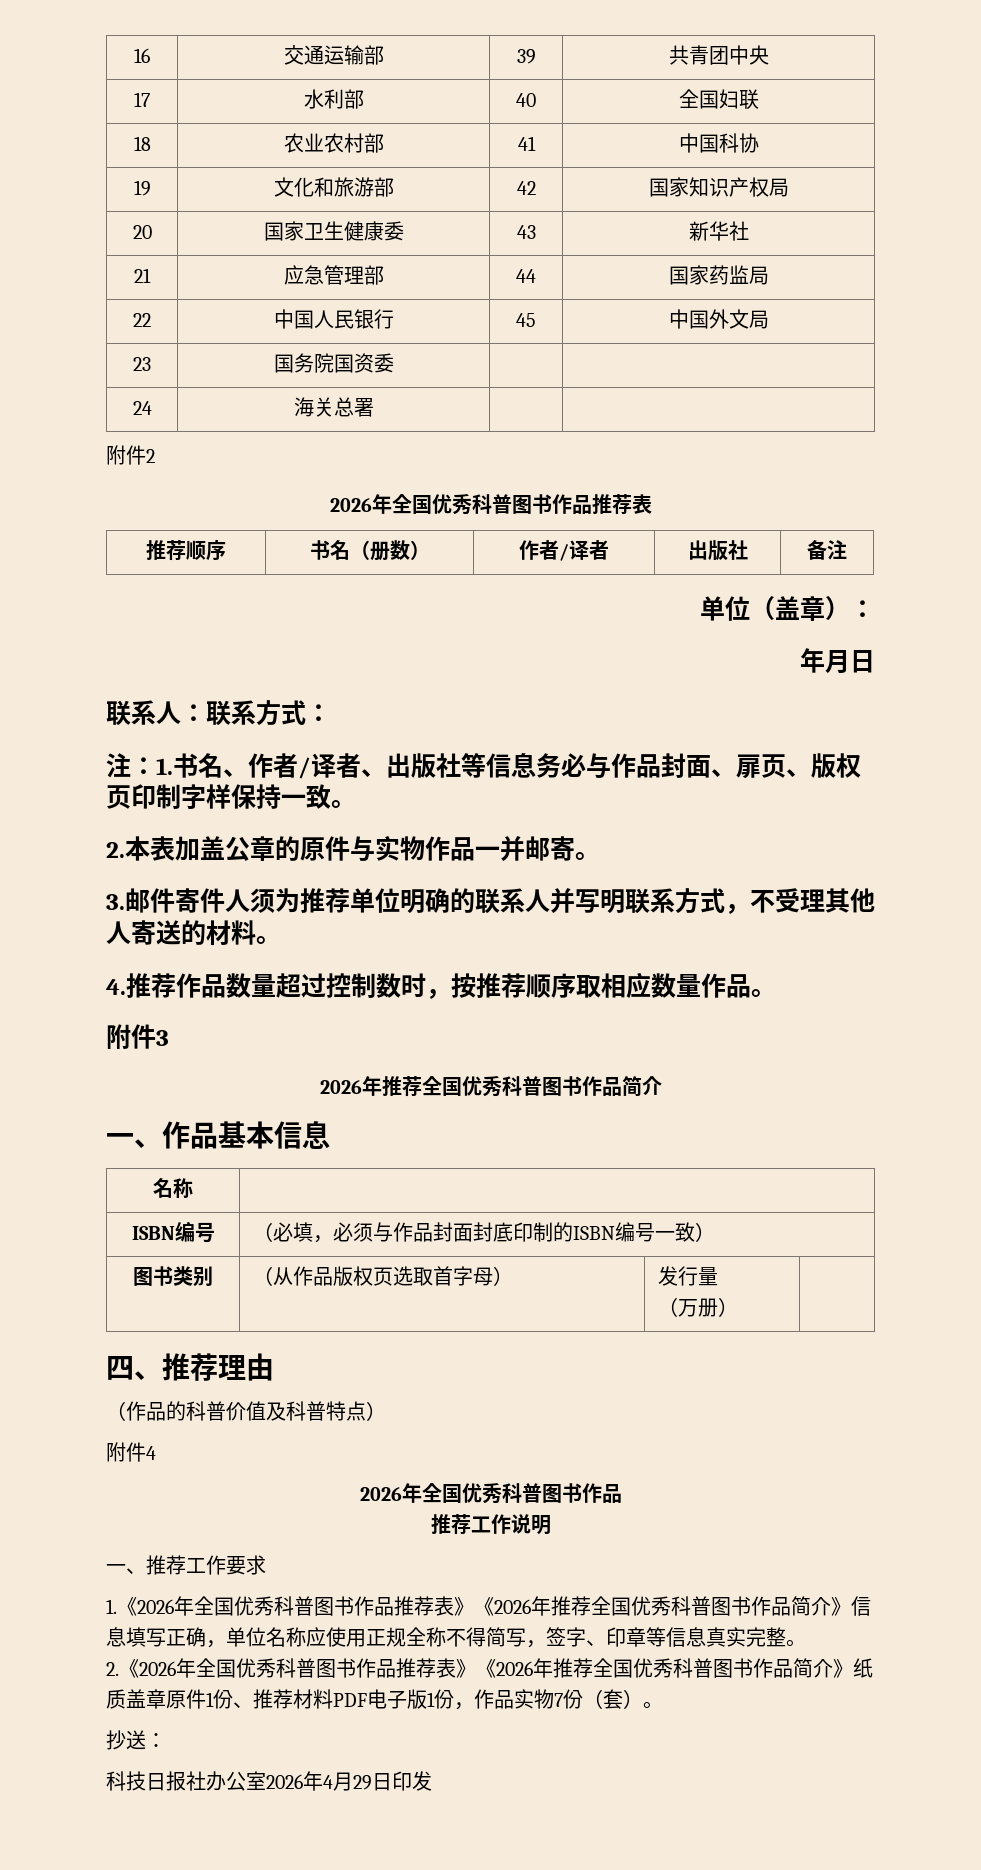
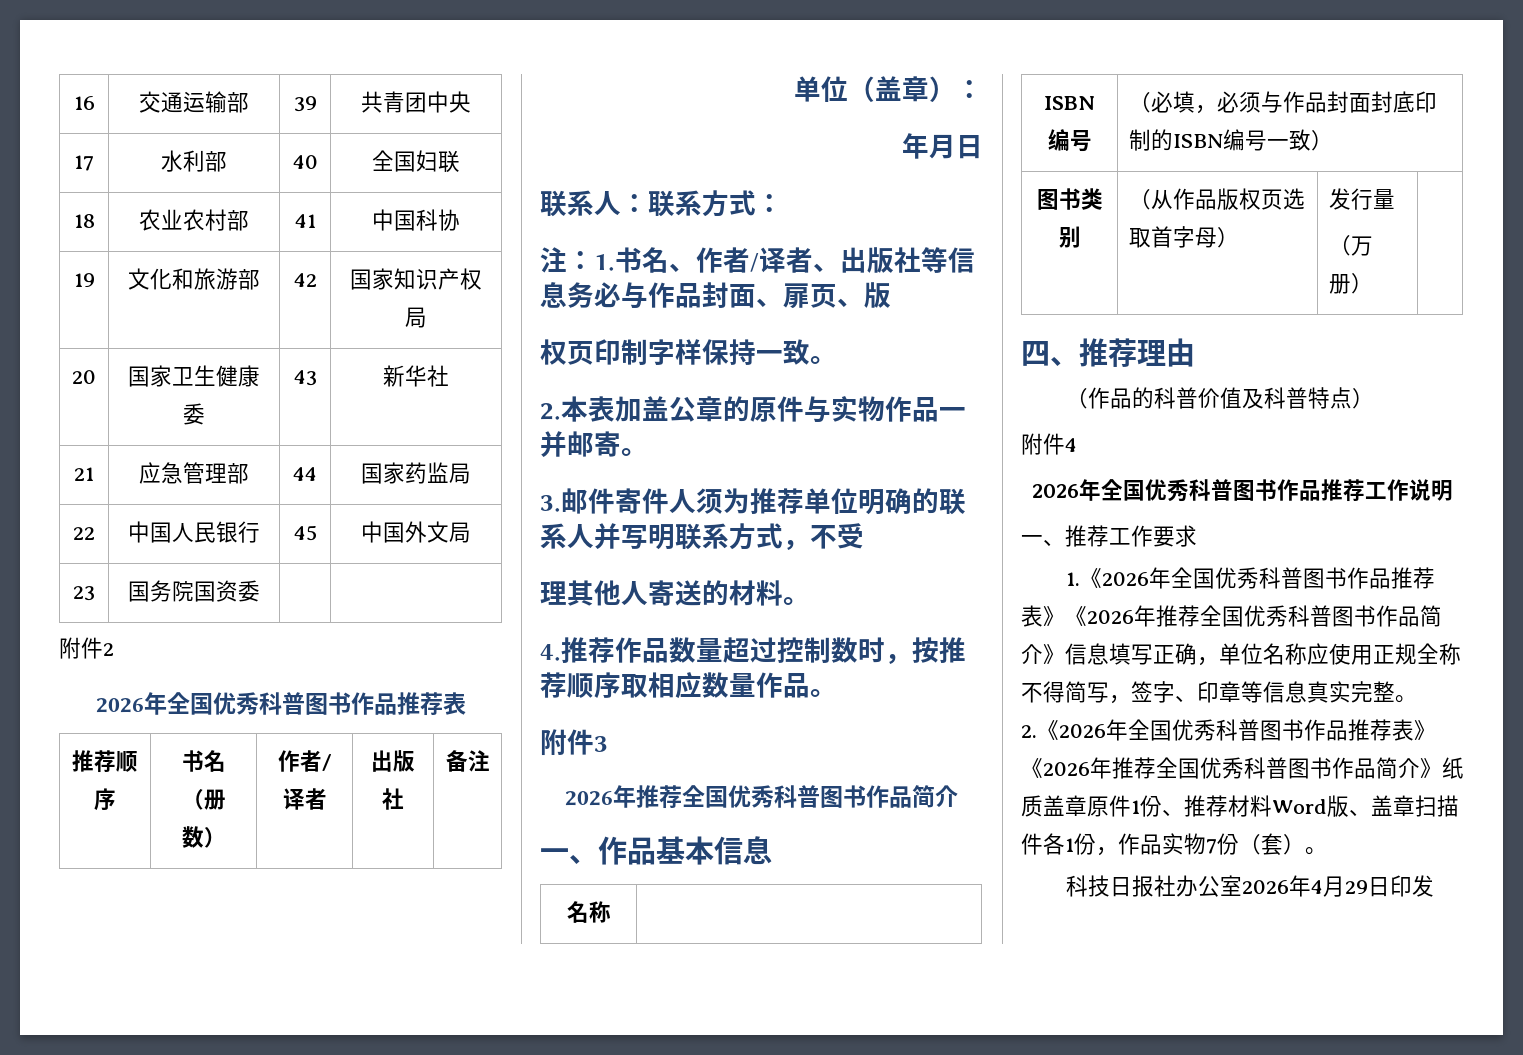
- 24 | 海关总署 | |
- 注：1.书名、作者/译者、出版社等信息务必与作品封面、扉页、版权页印制字样保持一致。
+ 注：1.书名、作者/译者、出版社等信息务必与作品封面、扉页、版
+ 权页印制字样保持一致。
- 3.邮件寄件人须为推荐单位明确的联系人并写明联系方式，不受理其他人寄送的材料。
+ 3.邮件寄件人须为推荐单位明确的联系人并写明联系方式，不受
+ 理其他人寄送的材料。
  附件4
- 2026年全国优秀科普图书作品
- 推荐工作说明
+ 2026年全国优秀科普图书作品推荐工作说明
- 2.《2026年全国优秀科普图书作品推荐表》《2026年推荐全国优秀科普图书作品简介》纸质盖章原件1份、推荐材料PDF电子版1份，作品实物7份（套）。
+ 2.《2026年全国优秀科普图书作品推荐表》《2026年推荐全国优秀科普图书作品简介》纸质盖章原件1份、推荐材料Word版、盖章扫描件各1份，作品实物7份（套）。
- 抄送：

